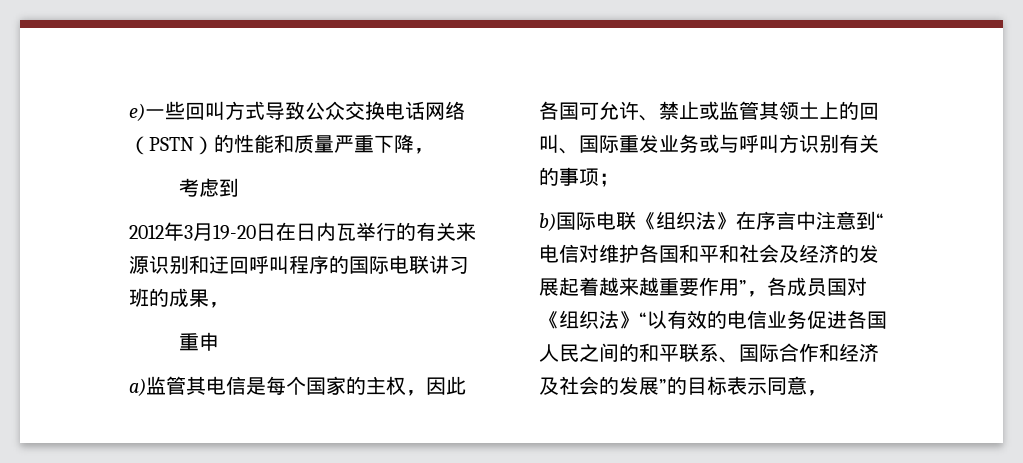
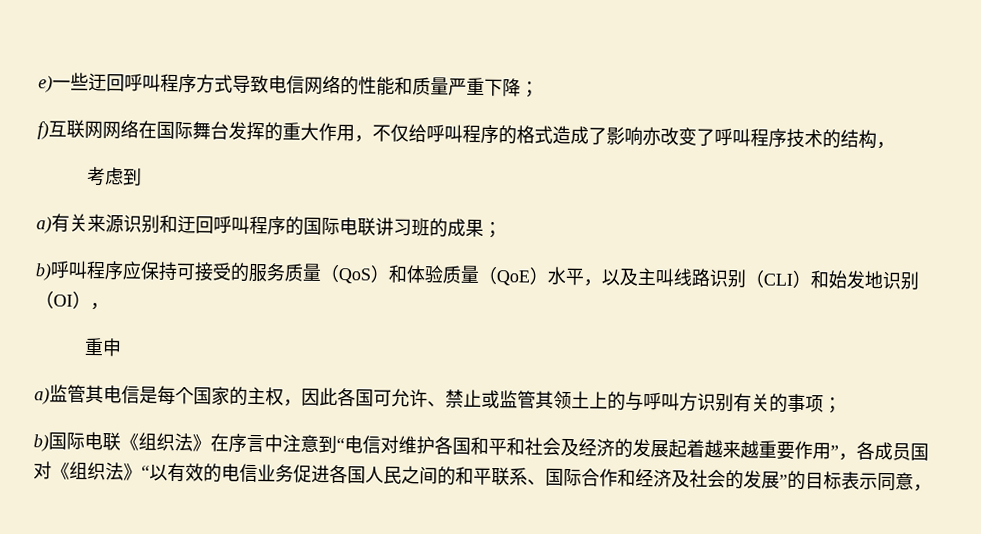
- e)一些回叫方式导致公众交换电话网络（PSTN）的性能和质量严重下降，
+ e)一些迂回呼叫程序方式导致电信网络的性能和质量严重下降；
+ f)互联网网络在国际舞台发挥的重大作用，不仅给呼叫程序的格式造成了影响亦改变了呼叫程序技术的结构，
  考虑到
- 2012年3月19-20日在日内瓦举行的有关来源识别和迂回呼叫程序的国际电联讲习班的成果，
+ a)有关来源识别和迂回呼叫程序的国际电联讲习班的成果；
+ b)呼叫程序应保持可接受的服务质量（QoS）和体验质量（QoE）水平，以及主叫线路识别（CLI）和始发地识别（OI），
- a)监管其电信是每个国家的主权，因此各国可允许、禁止或监管其领土上的回叫、国际重发业务或与呼叫方识别有关的事项；
+ a)监管其电信是每个国家的主权，因此各国可允许、禁止或监管其领土上的与呼叫方识别有关的事项；

